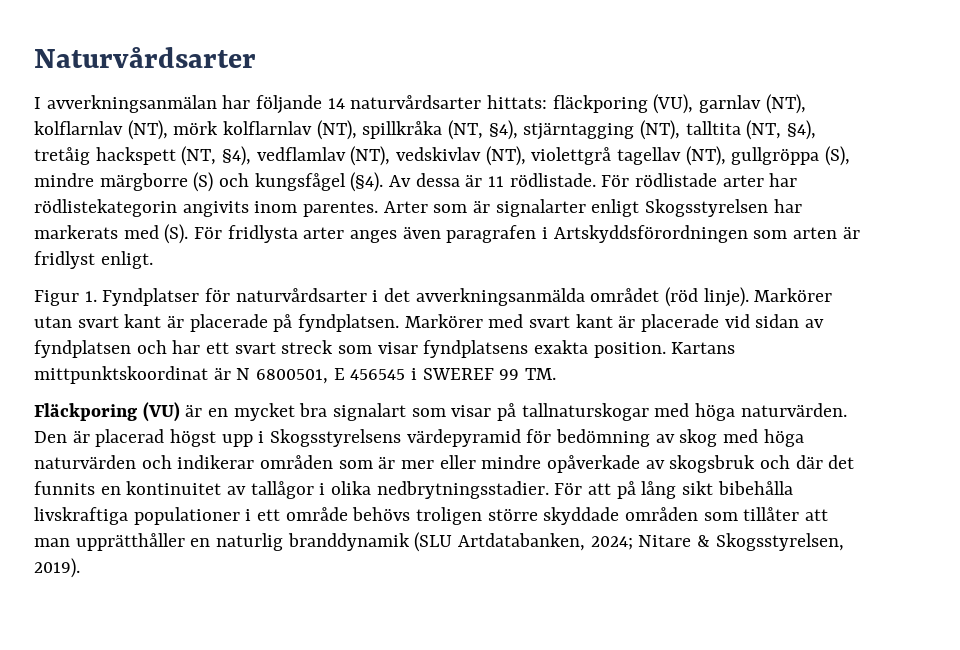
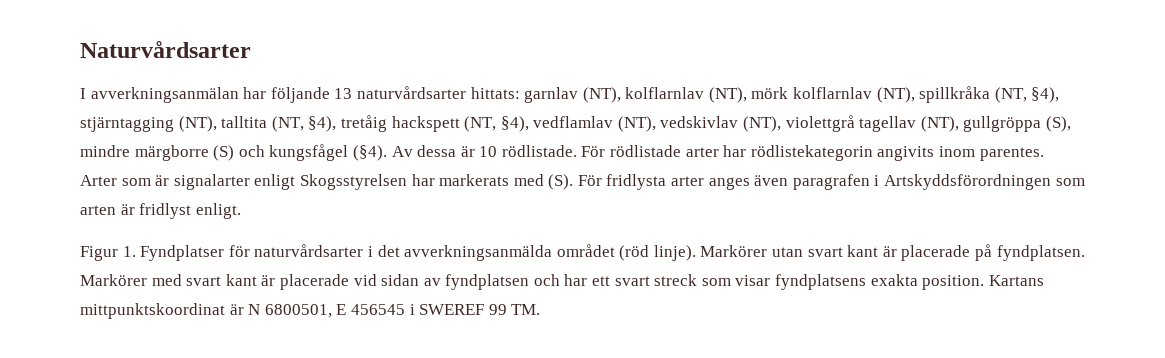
- I avverkningsanmälan har följande 14 naturvårdsarter hittats: fläckporing (VU), garnlav (NT), kolflarnlav (NT), mörk kolflarnlav (NT), spillkråka (NT, §4), stjärntagging (NT), talltita (NT, §4), tretåig hackspett (NT, §4), vedflamlav (NT), vedskivlav (NT), violettgrå tagellav (NT), gullgröppa (S), mindre märgborre (S) och kungsfågel (§4).
+ I avverkningsanmälan har följande 13 naturvårdsarter hittats: garnlav (NT), kolflarnlav (NT), mörk kolflarnlav (NT), spillkråka (NT, §4), stjärntagging (NT), talltita (NT, §4), tretåig hackspett (NT, §4), vedflamlav (NT), vedskivlav (NT), violettgrå tagellav (NT), gullgröppa (S), mindre märgborre (S) och kungsfågel (§4).
- Av dessa är 11 rödlistade.
+ Av dessa är 10 rödlistade.
- Fläckporing (VU) är en mycket bra signalart som visar på tallnaturskogar med höga naturvärden. Den är placerad högst upp i Skogsstyrelsens värdepyramid för bedömning av skog med höga naturvärden och indikerar områden som är mer eller mindre opåverkade av skogsbruk och där det funnits en kontinuitet av tallågor i olika nedbrytningsstadier. För att på lång sikt bibehålla livskraftiga populationer i ett område behövs troligen större skyddade områden som tillåter att man upprätthåller en naturlig branddynamik (SLU Artdatabanken, 2024; Nitare & Skogsstyrelsen, 2019).

